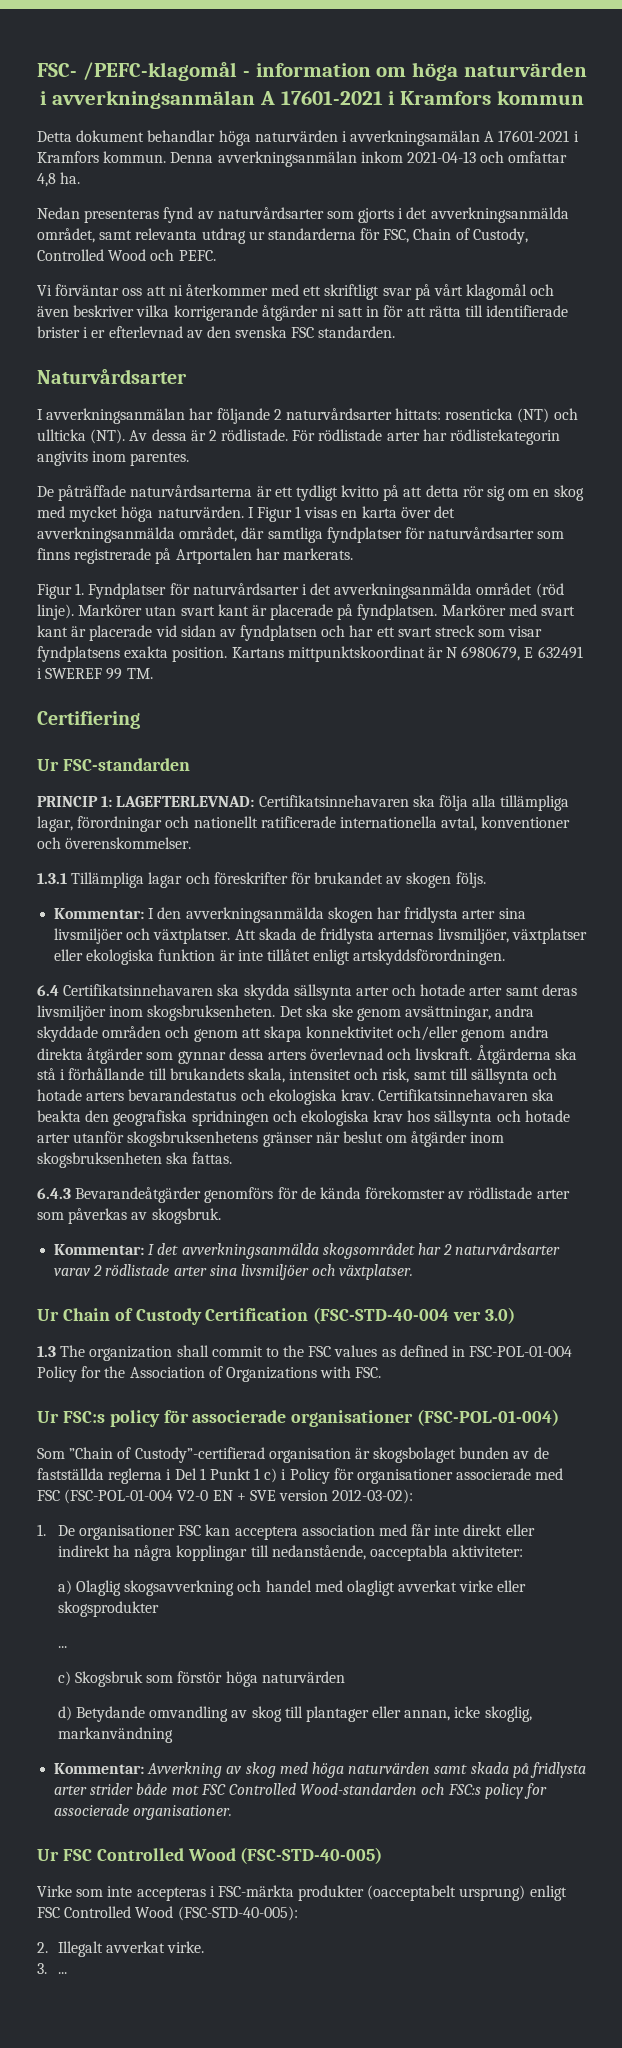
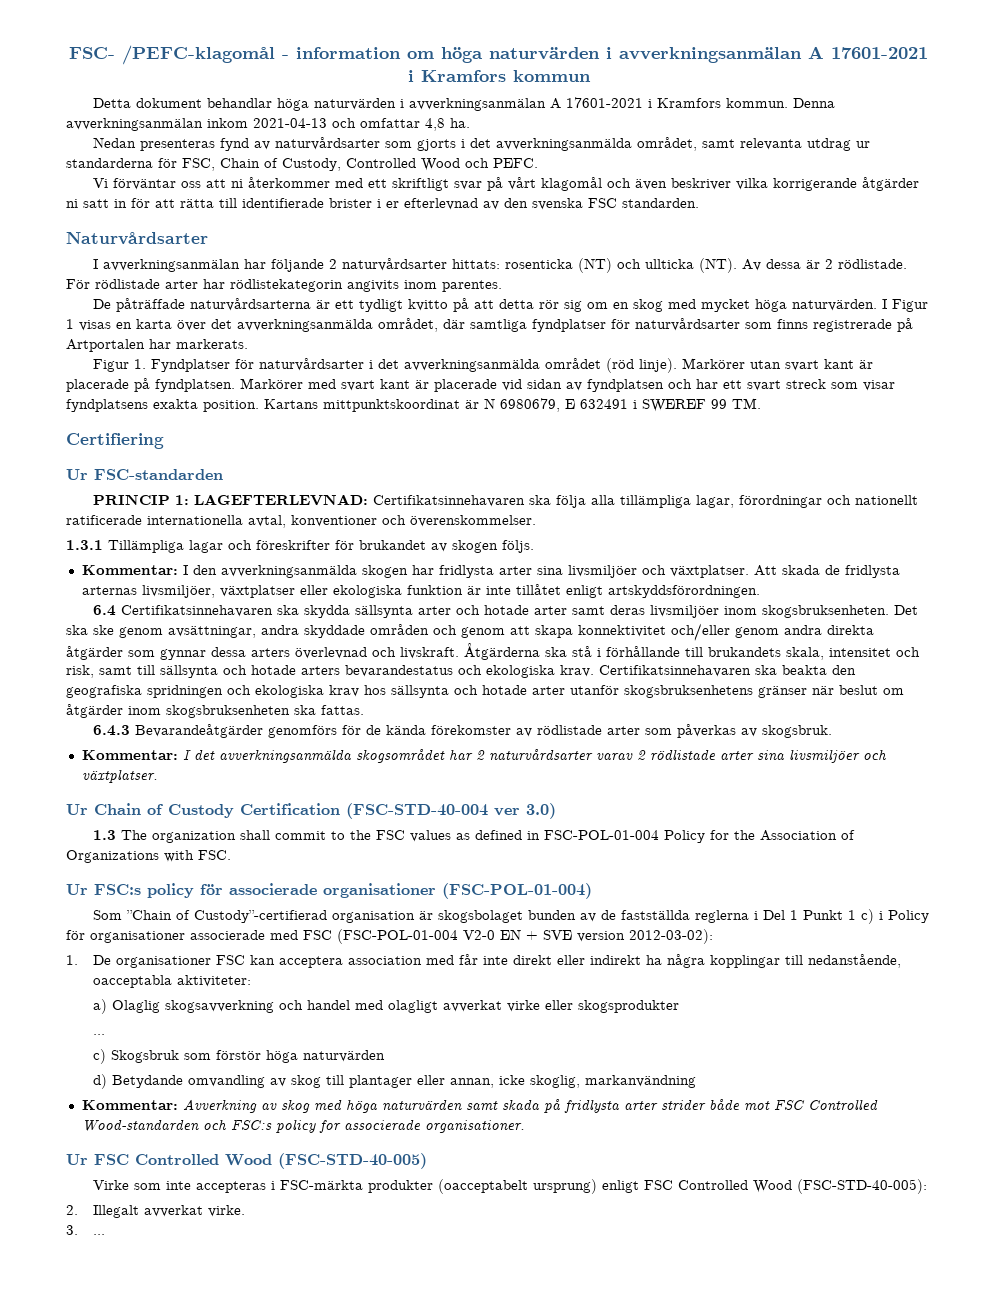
- Detta dokument behandlar höga naturvärden i avverkningsamälan A 17601-2021 i Kramfors kommun.
+ Detta dokument behandlar höga naturvärden i avverkningsanmälan A 17601-2021 i Kramfors kommun.

